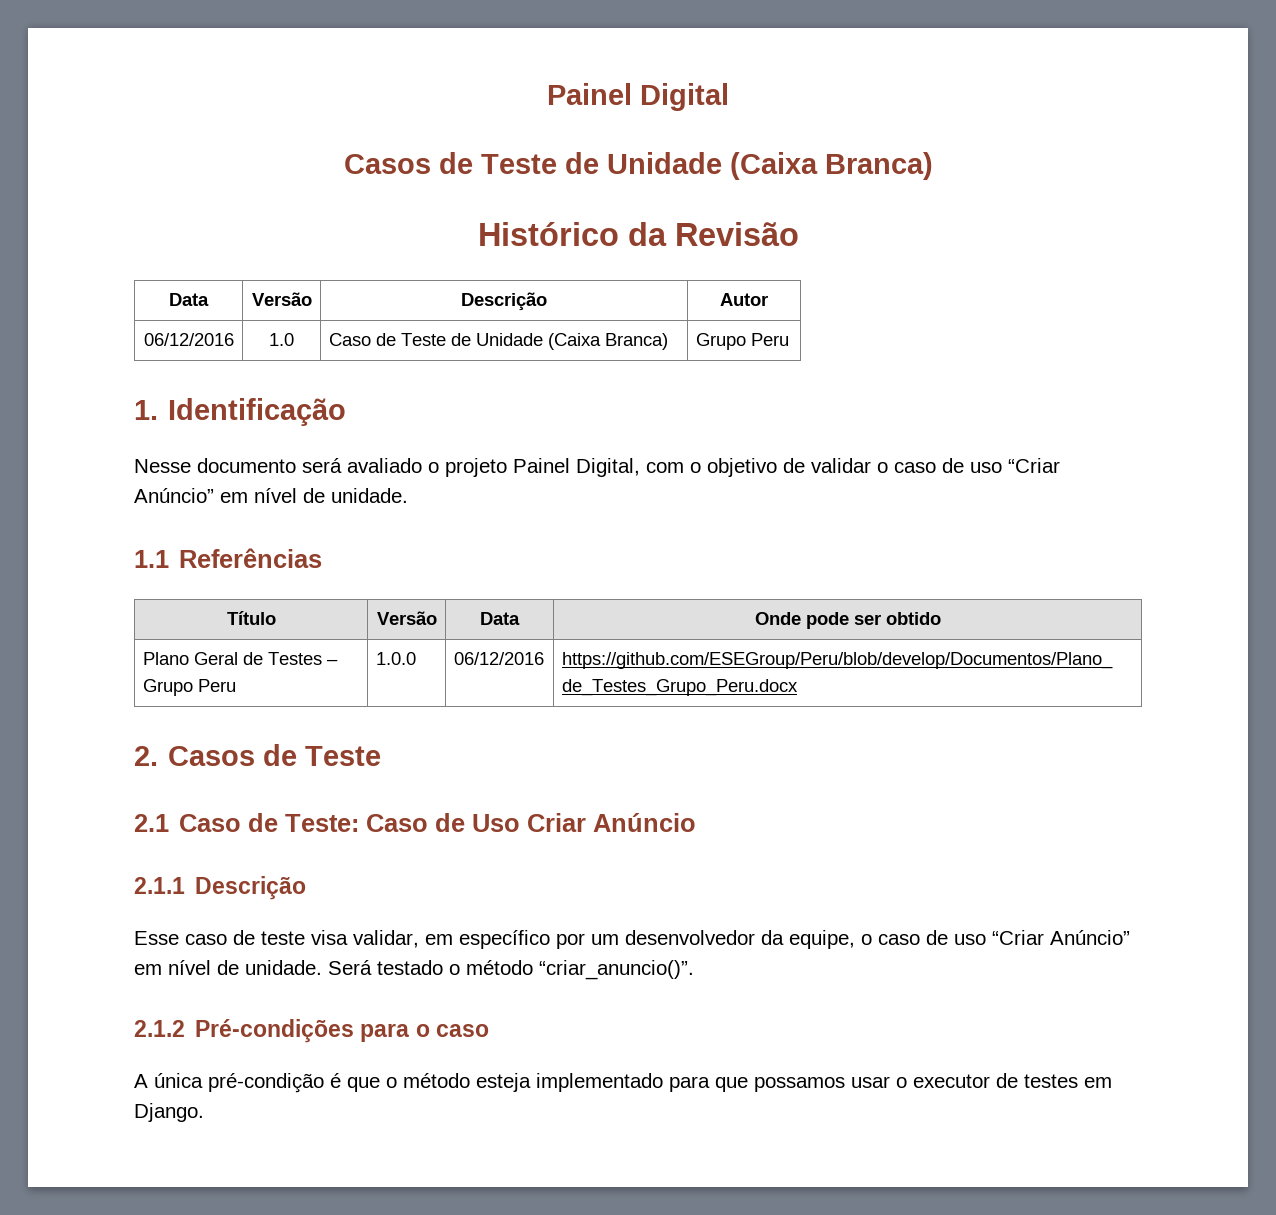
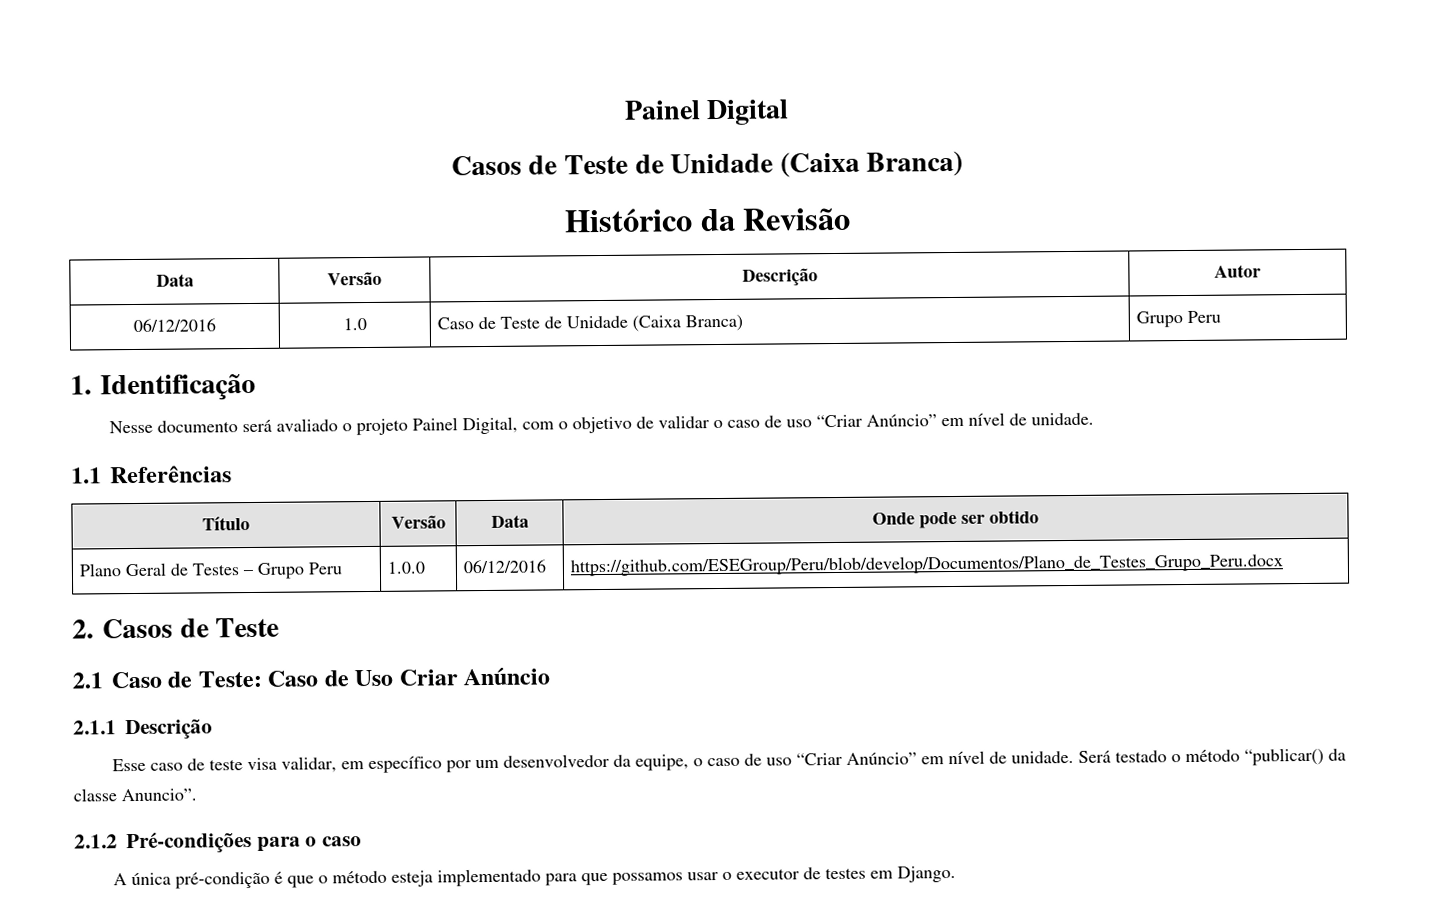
- Será testado o método “criar_anuncio()”.
+ Será testado o método “publicar() da classe Anuncio”.

